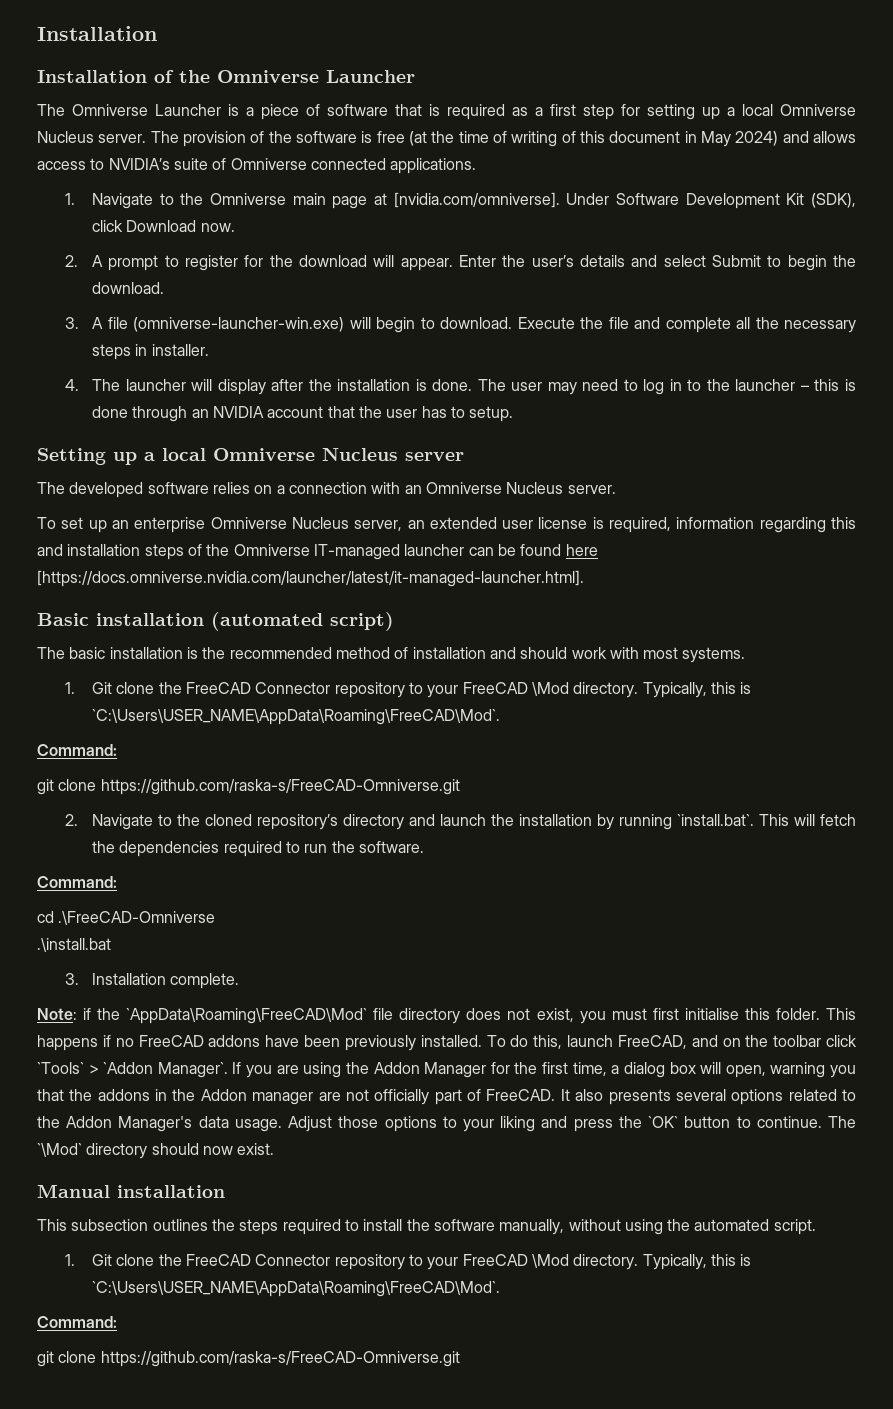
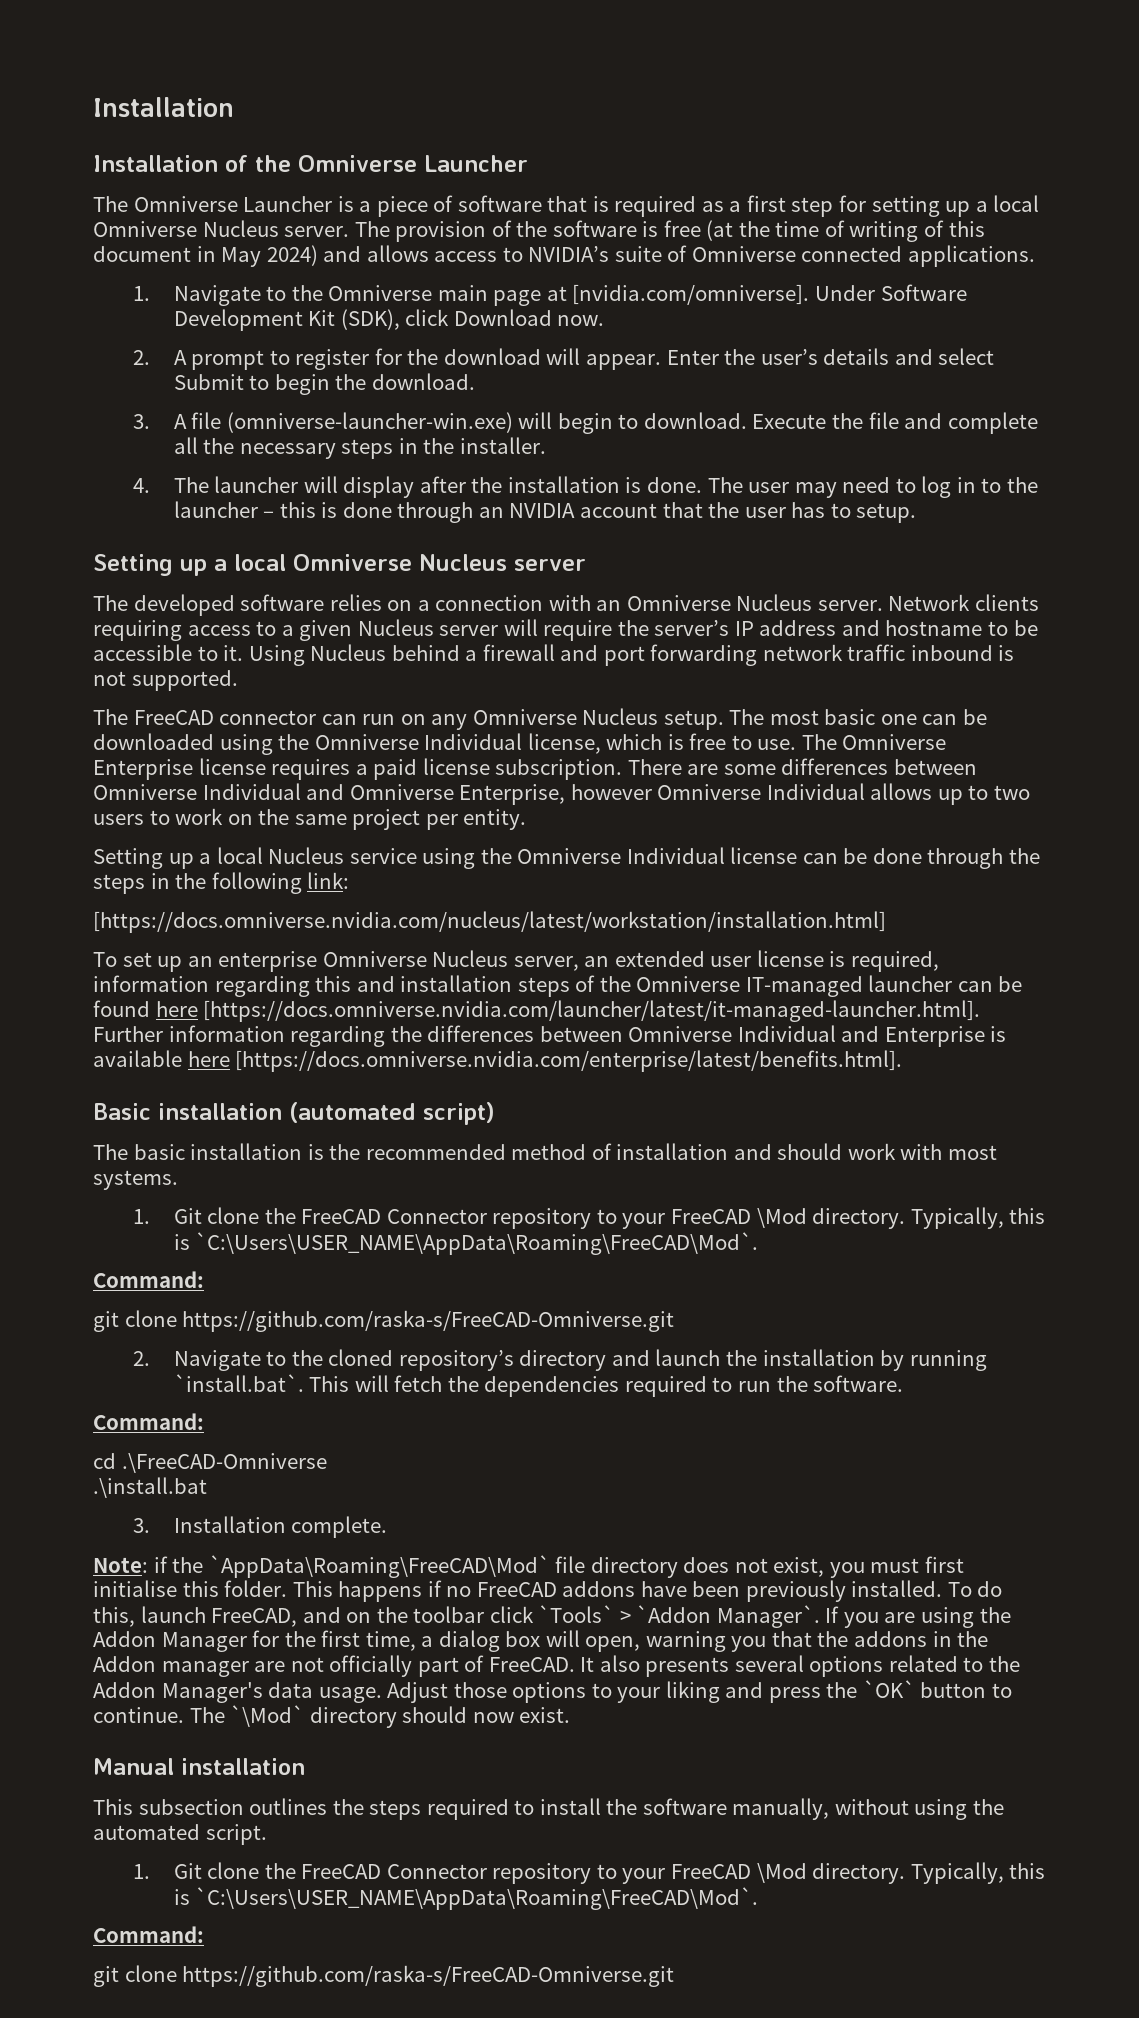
- Execute the file and complete all the necessary steps in installer.
+ Execute the file and complete all the necessary steps in the installer.
+ Network clients requiring access to a given Nucleus server will require the server’s IP address and hostname to be accessible to it. Using Nucleus behind a firewall and port forwarding network traffic inbound is not supported.
+ The FreeCAD connector can run on any Omniverse Nucleus setup. The most basic one can be downloaded using the Omniverse Individual license, which is free to use. The Omniverse Enterprise license requires a paid license subscription. There are some differences between Omniverse Individual and Omniverse Enterprise, however Omniverse Individual allows up to two users to work on the same project per entity.
+ Setting up a local Nucleus service using the Omniverse Individual license can be done through the steps in the following link:
+ [https://docs.omniverse.nvidia.com/nucleus/latest/workstation/installation.html]
- To set up an enterprise Omniverse Nucleus server, an extended user license is required, information regarding this and installation steps of the Omniverse IT-managed launcher can be found here [https://docs.omniverse.nvidia.com/launcher/latest/it-managed-launcher.html].
+ To set up an enterprise Omniverse Nucleus server, an extended user license is required, information regarding this and installation steps of the Omniverse IT-managed launcher can be found here [https://docs.omniverse.nvidia.com/launcher/latest/it-managed-launcher.html]. Further information regarding the differences between Omniverse Individual and Enterprise is available here [https://docs.omniverse.nvidia.com/enterprise/latest/benefits.html].

